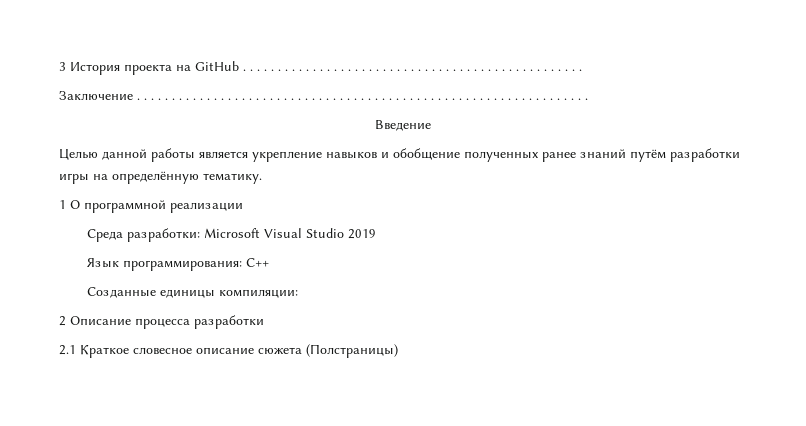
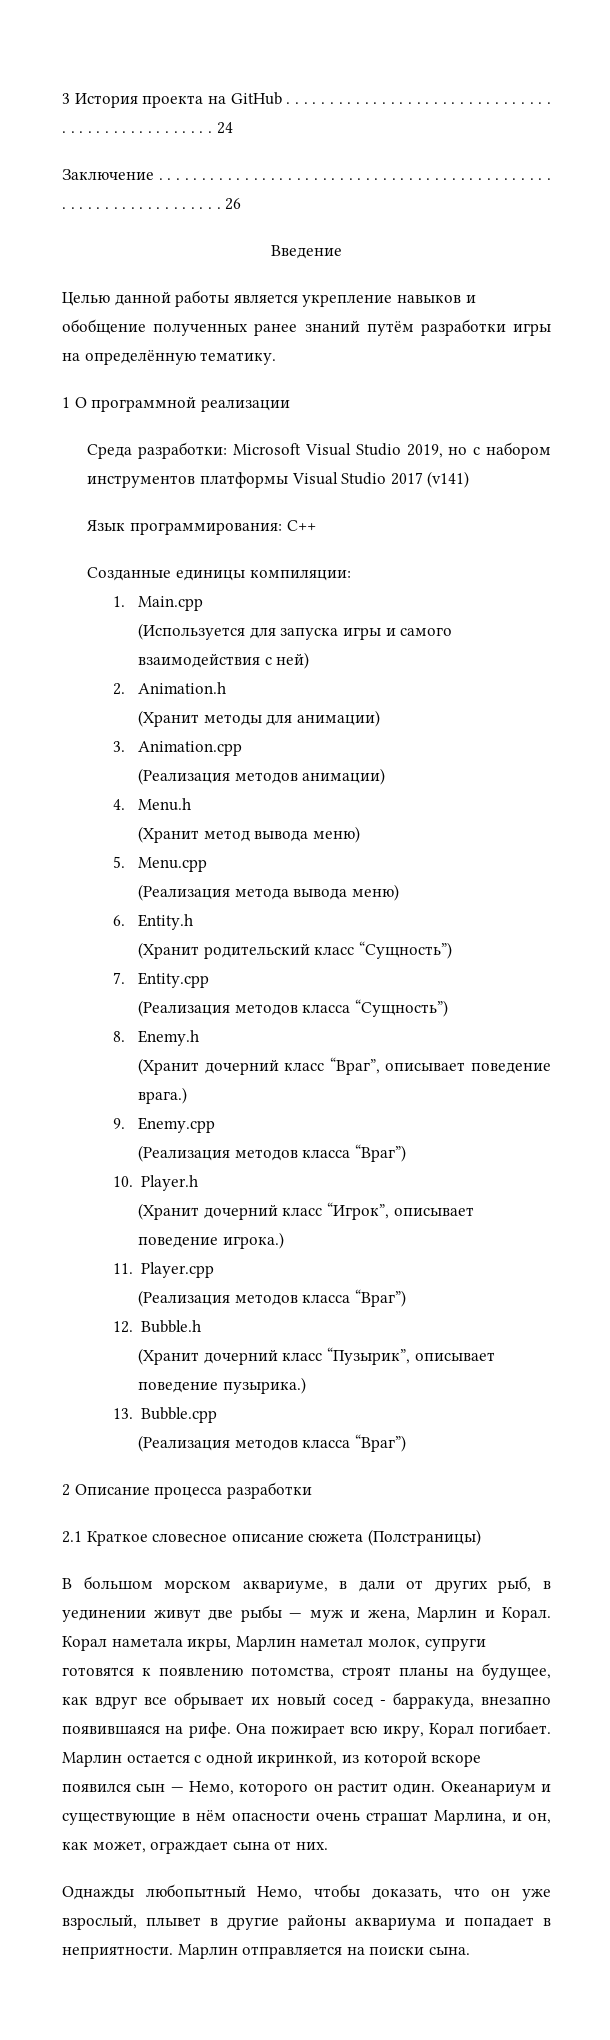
+ 24
+ 26
- Среда разработки: Microsoft Visual Studio 2019
+ Среда разработки: Microsoft Visual Studio 2019, но с набором инструментов платформы Visual Studio 2017 (v141)
+ 1. Main.cpp
+ (Используется для запуска игры и самого взаимодействия с ней)
+ 2. Animation.h
+ (Хранит методы для анимации)
+ 3. Animation.cpp
+ (Реализация методов анимации)
+ 4. Menu.h
+ (Хранит метод вывода меню)
+ 5. Menu.cpp
+ (Реализация метода вывода меню)
+ 6. Entity.h
+ (Хранит родительский класс “Сущность”)
+ 7. Entity.cpp
+ (Реализация методов класса “Сущность”)
+ 8. Enemy.h
+ (Хранит дочерний класс “Враг”, описывает поведение врага.)
+ 9. Enemy.cpp
+ (Реализация методов класса “Враг”)
+ 10. Player.h
+ (Хранит дочерний класс “Игрок”, описывает поведение игрока.)
+ 11. Player.cpp
+ (Реализация методов класса “Враг”)
+ 12. Bubble.h
+ (Хранит дочерний класс “Пузырик”, описывает поведение пузырика.)
+ 13. Bubble.cpp
+ (Реализация методов класса “Враг”)
+ В большом морском аквариуме, в дали от других рыб, в уединении живут две рыбы — муж и жена, Марлин и Корал. Корал наметала икры, Марлин наметал молок, супруги готовятся к появлению потомства, строят планы на будущее, как вдруг все обрывает их новый сосед - барракуда, внезапно появившаяся на рифе. Она пожирает всю икру, Корал погибает. Марлин остается с одной икринкой, из которой вскоре появился сын — Немо, которого он растит один. Океанариум и существующие в нём опасности очень страшат Марлина, и он, как может, ограждает сына от них.
+ Однажды любопытный Немо, чтобы доказать, что он уже взрослый, плывет в другие районы аквариума и попадает в неприятности. Марлин отправляется на поиски сына.

